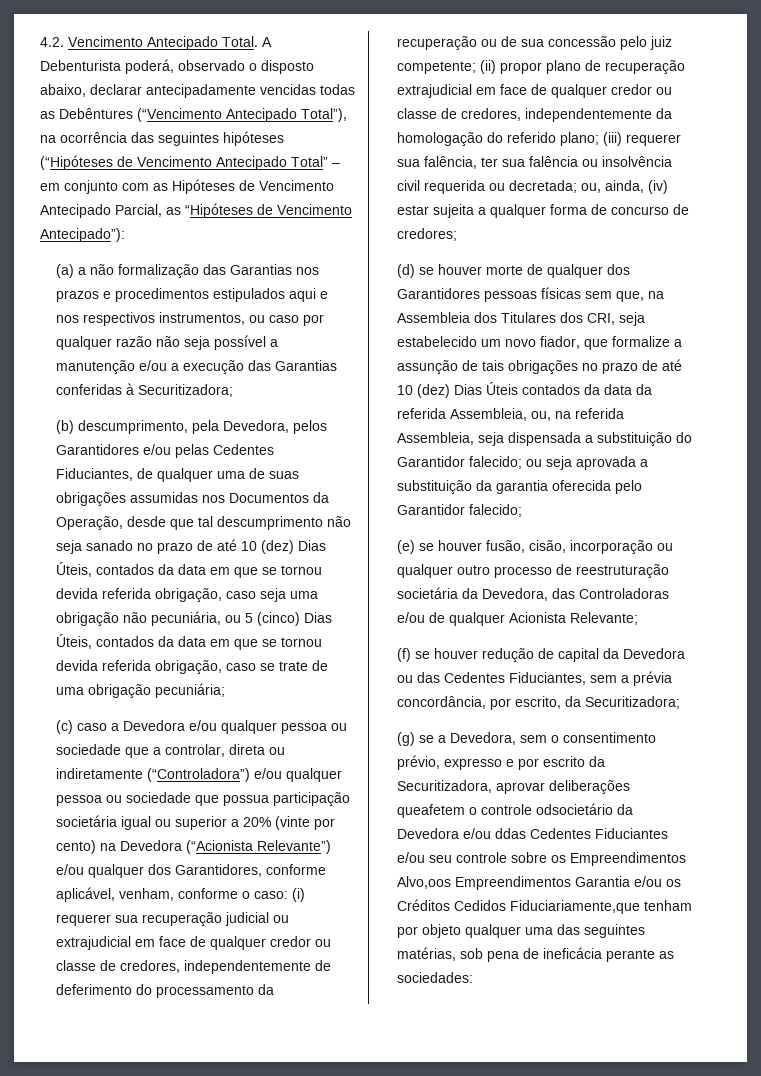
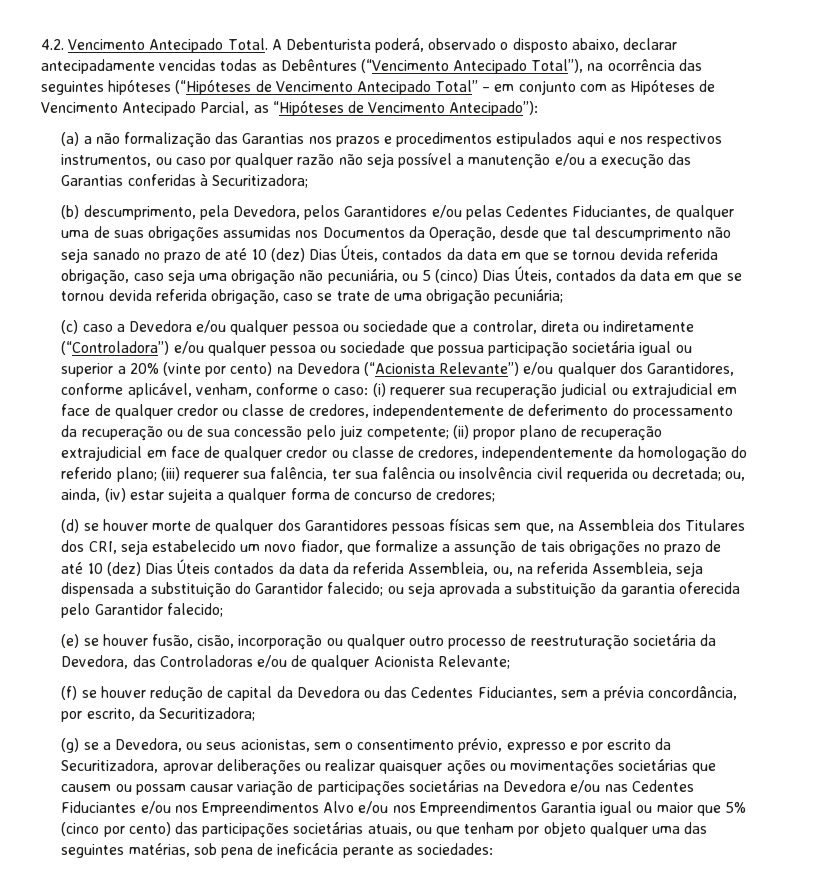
- (g) se a Devedora, sem o consentimento prévio, expresso e por escrito da Securitizadora, aprovar deliberações queafetem o controle odsocietário da Devedora e/ou ddas Cedentes Fiduciantes e/ou seu controle sobre os Empreendimentos Alvo,oos Empreendimentos Garantia e/ou os Créditos Cedidos Fiduciariamente,que tenham por objeto qualquer uma das seguintes matérias, sob pena de ineficácia perante as sociedades:
+ (g) se a Devedora, ou seus acionistas, sem o consentimento prévio, expresso e por escrito da Securitizadora, aprovar deliberações ou realizar quaisquer ações ou movimentações societárias que causem ou possam causar variação de participações societárias na Devedora e/ou nas Cedentes Fiduciantes e/ou nos Empreendimentos Alvo e/ou nos Empreendimentos Garantia igual ou maior que 5% (cinco por cento) das participações societárias atuais, ou que tenham por objeto qualquer uma das seguintes matérias, sob pena de ineficácia perante as sociedades:

